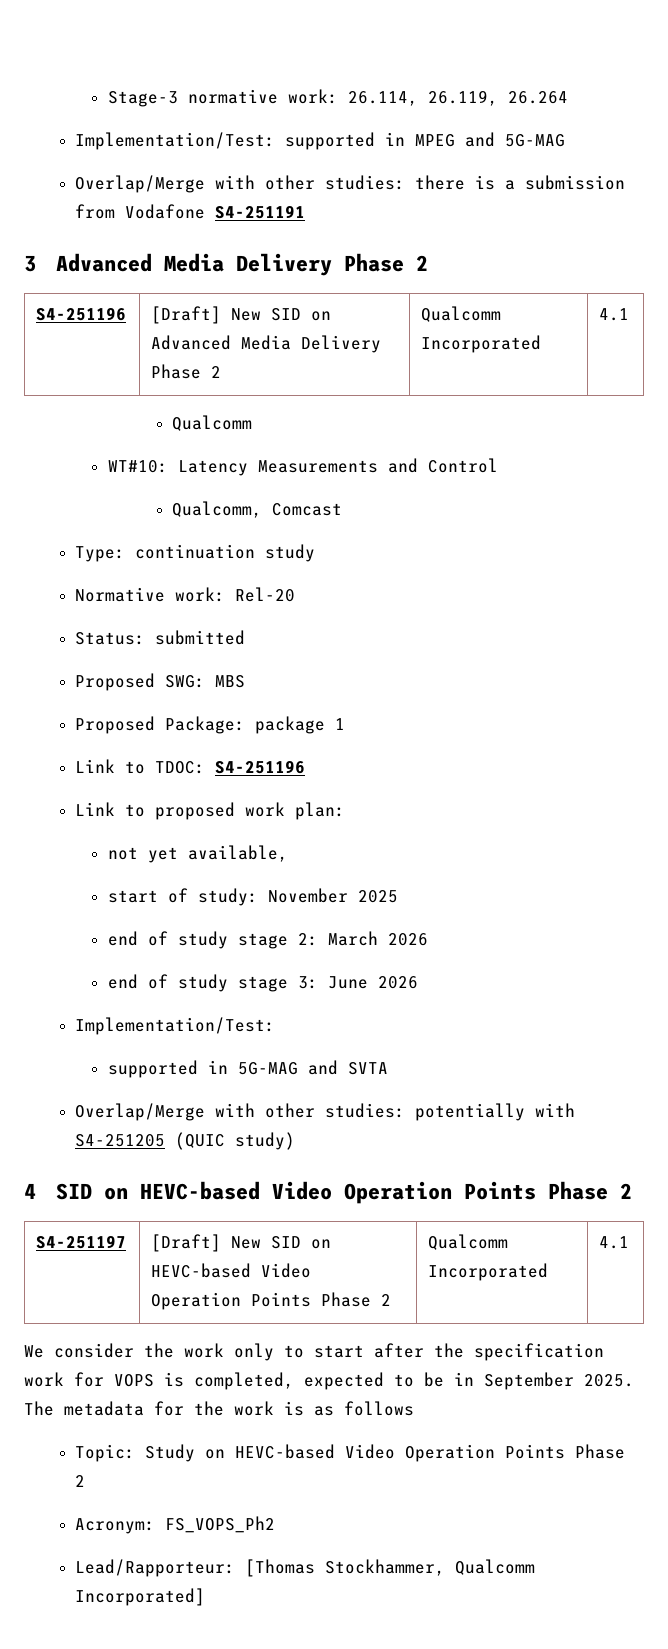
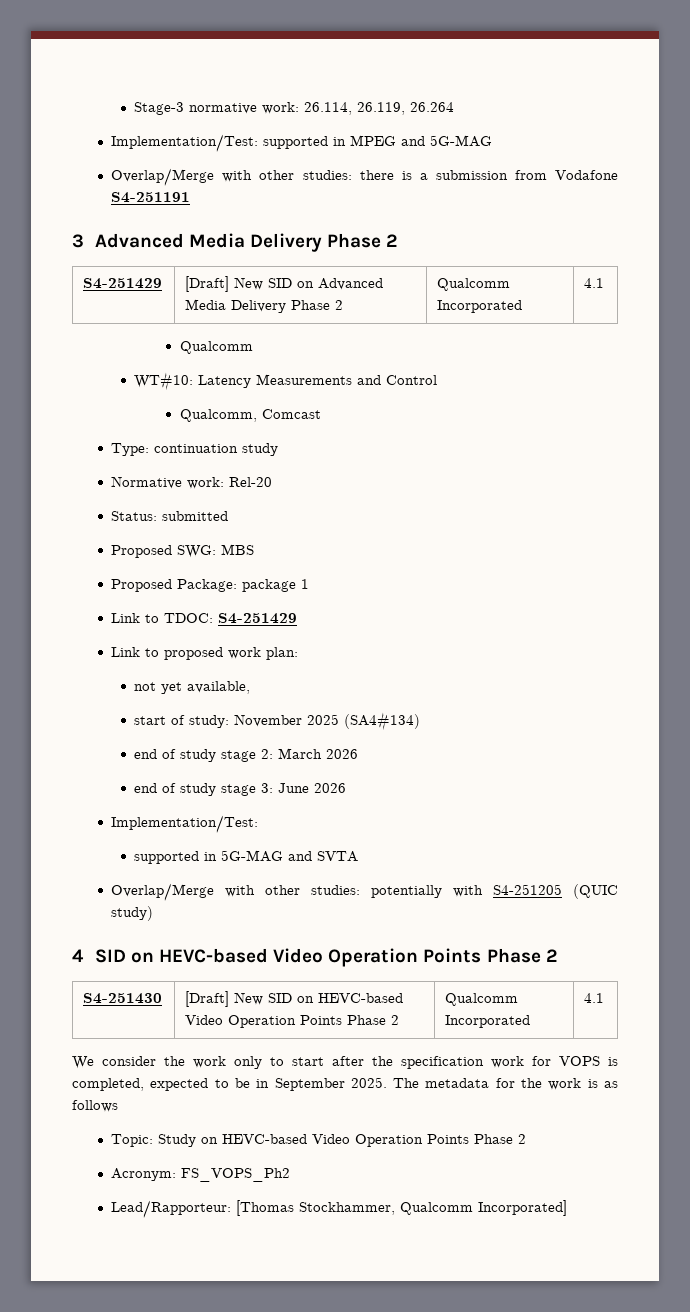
- S4-251196 | [Draft] New SID on Advanced Media Delivery Phase 2 | Qualcomm Incorporated | 4.1
+ S4-251429 | [Draft] New SID on Advanced Media Delivery Phase 2 | Qualcomm Incorporated | 4.1
- Link to TDOC: S4-251196
+ Link to TDOC: S4-251429
- start of study: November 2025
+ start of study: November 2025 (SA4#134)
- S4-251197 | [Draft] New SID on HEVC-based Video Operation Points Phase 2 | Qualcomm Incorporated | 4.1
+ S4-251430 | [Draft] New SID on HEVC-based Video Operation Points Phase 2 | Qualcomm Incorporated | 4.1

